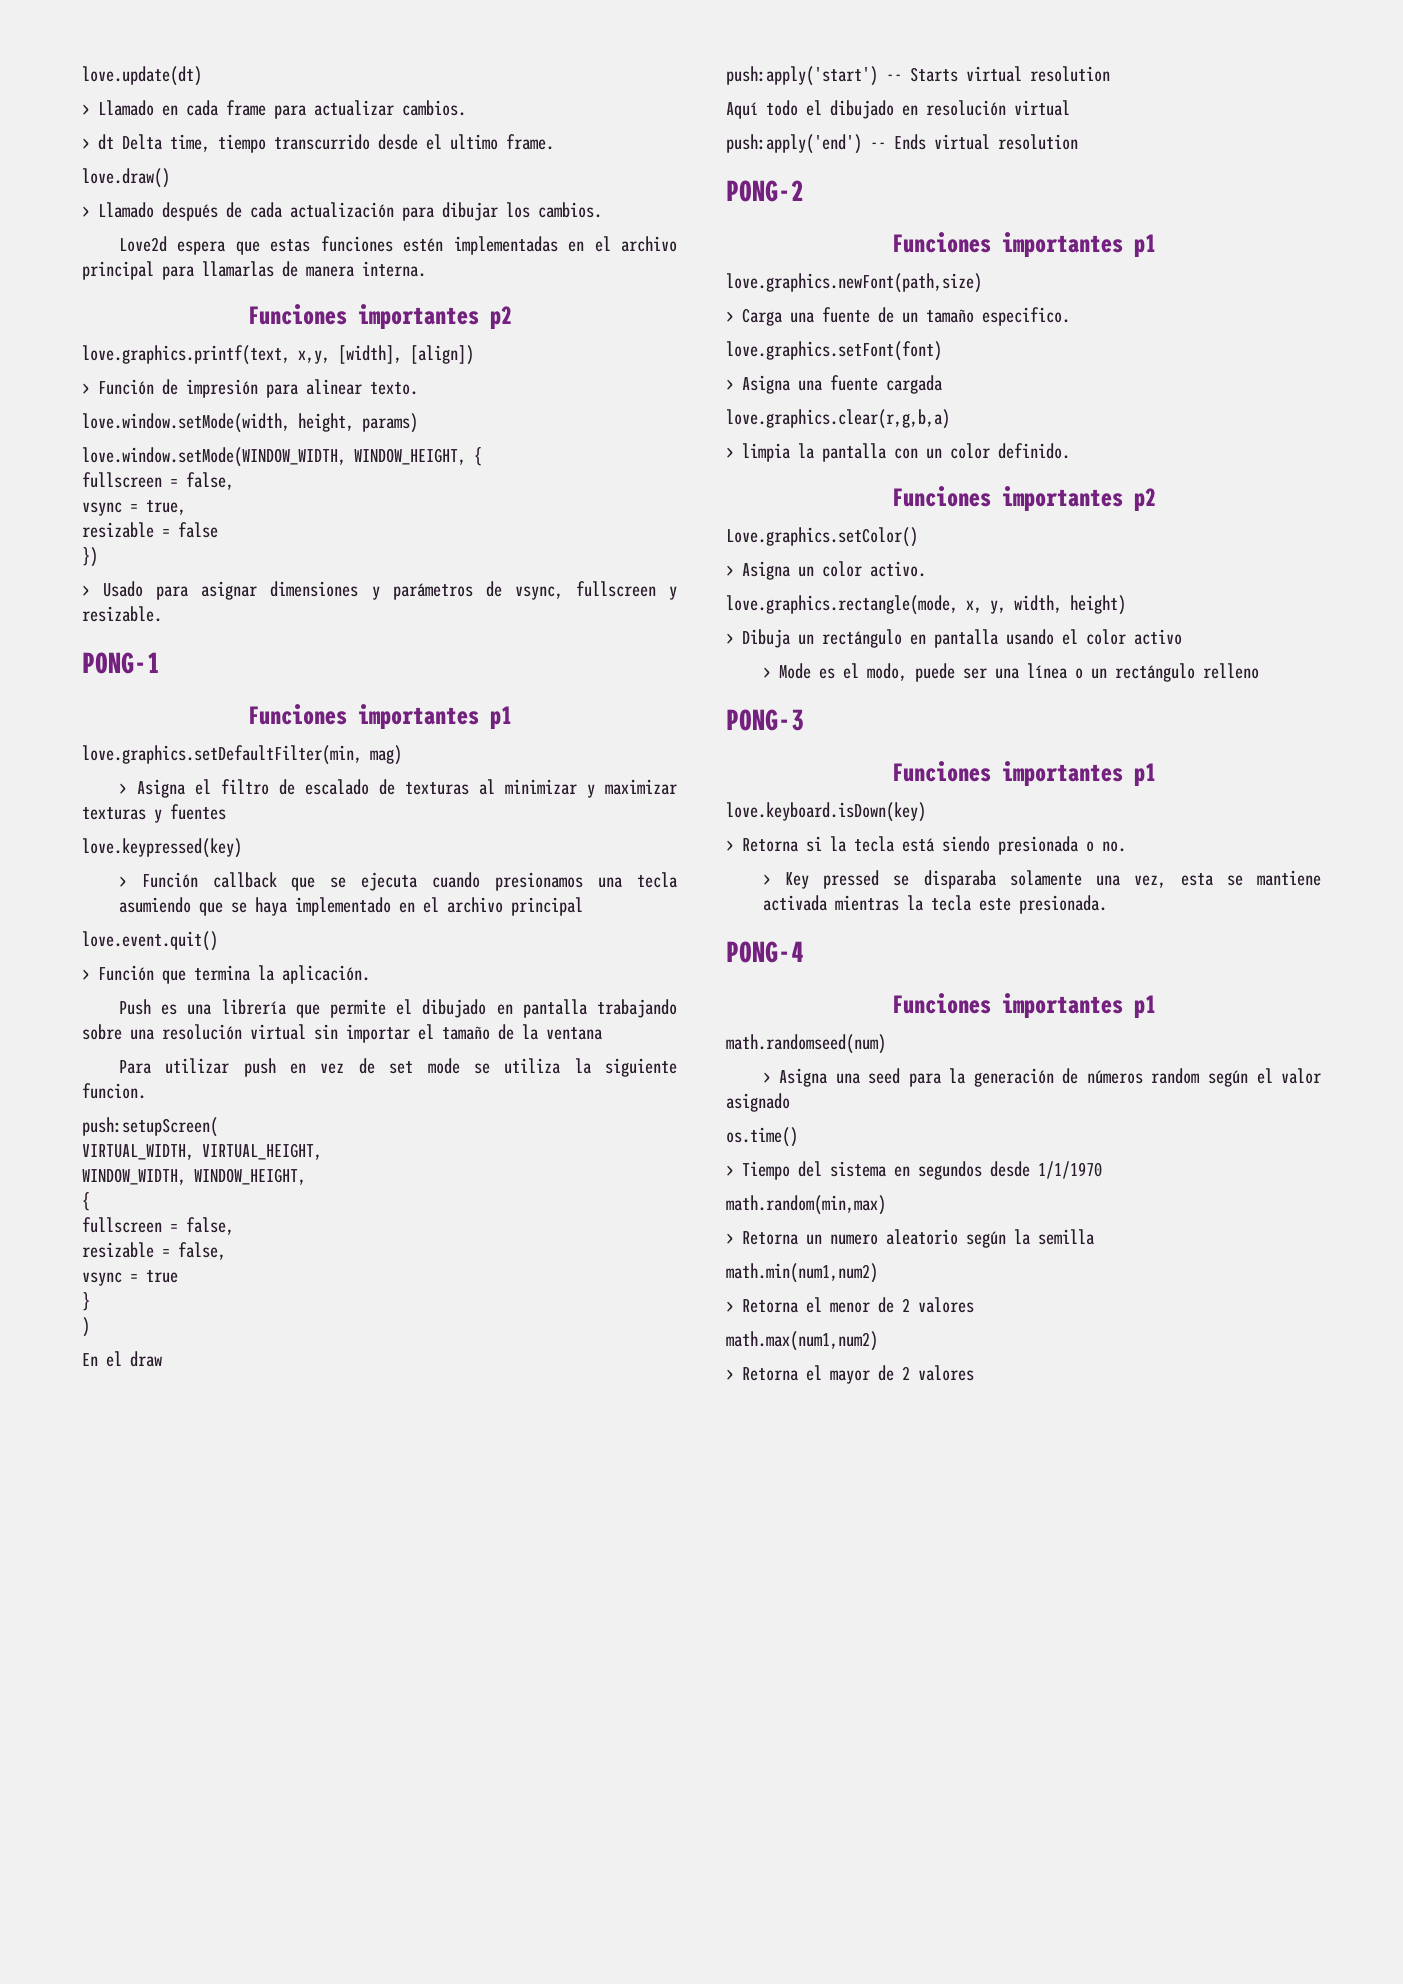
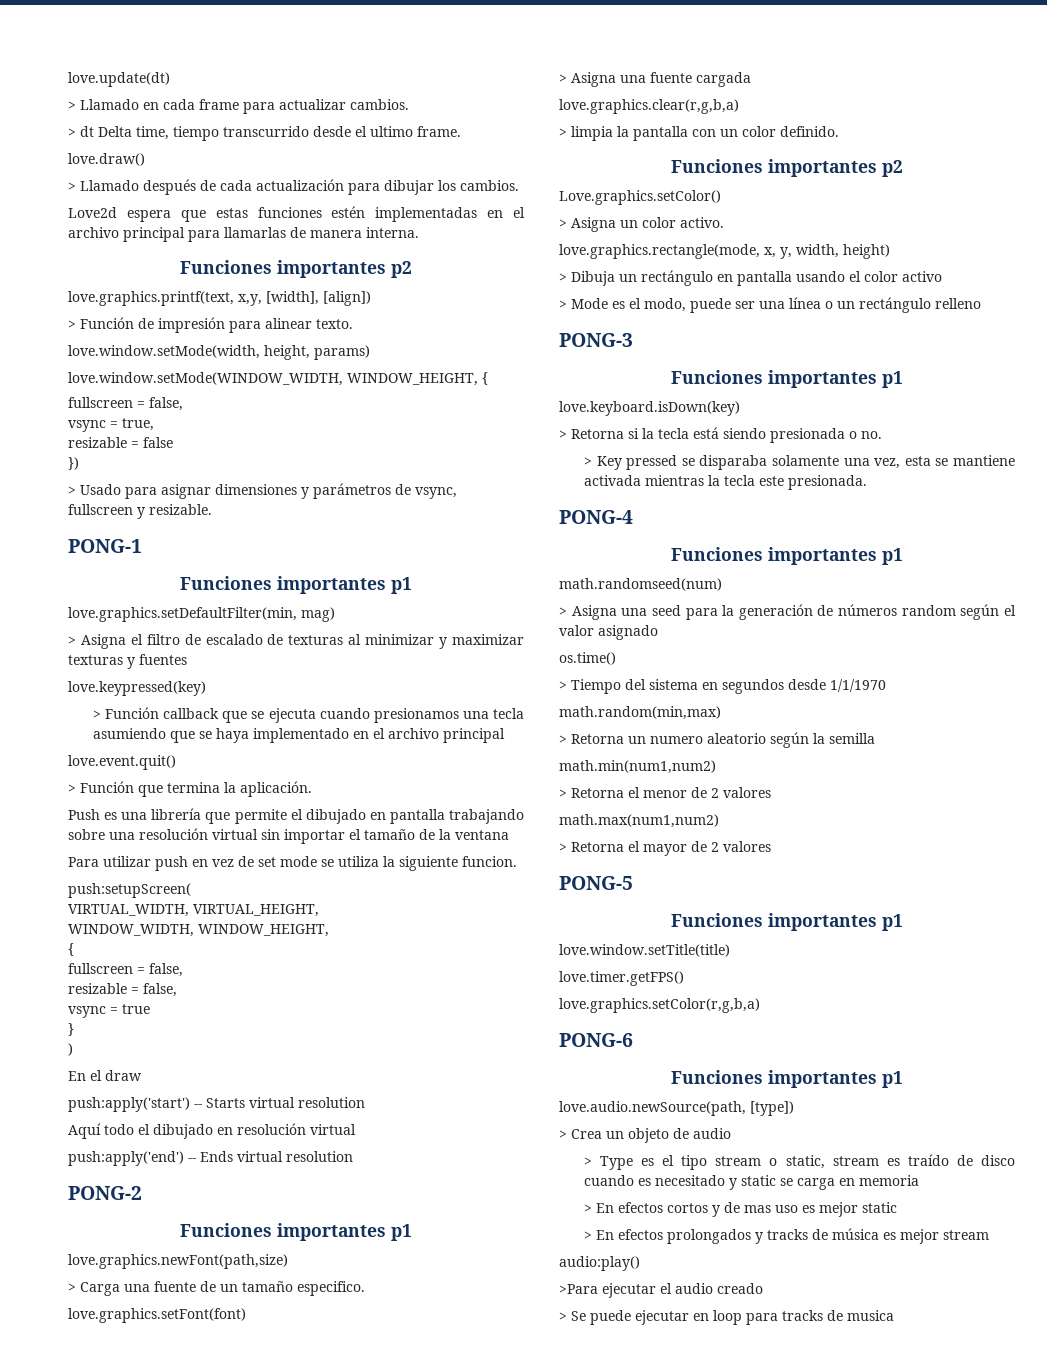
+ PONG-5
+ Funciones importantes p1
+ love.window.setTitle(title)
+ love.timer.getFPS()
+ love.graphics.setColor(r,g,b,a)
+ PONG-6
+ Funciones importantes p1
+ love.audio.newSource(path, [type])
+ > Crea un objeto de audio
+ > Type es el tipo stream o static, stream es traído de disco cuando es necesitado y static se carga en memoria
+ > En efectos cortos y de mas uso es mejor static
+ > En efectos prolongados y tracks de música es mejor stream
+ audio:play()
+ >Para ejecutar el audio creado
+ > Se puede ejecutar en loop para tracks de musica

